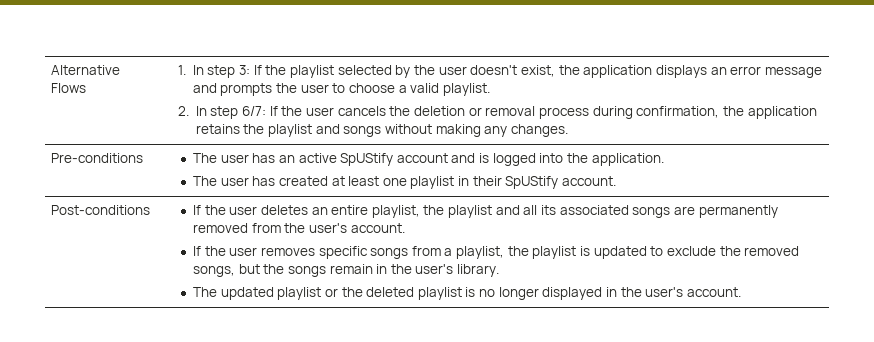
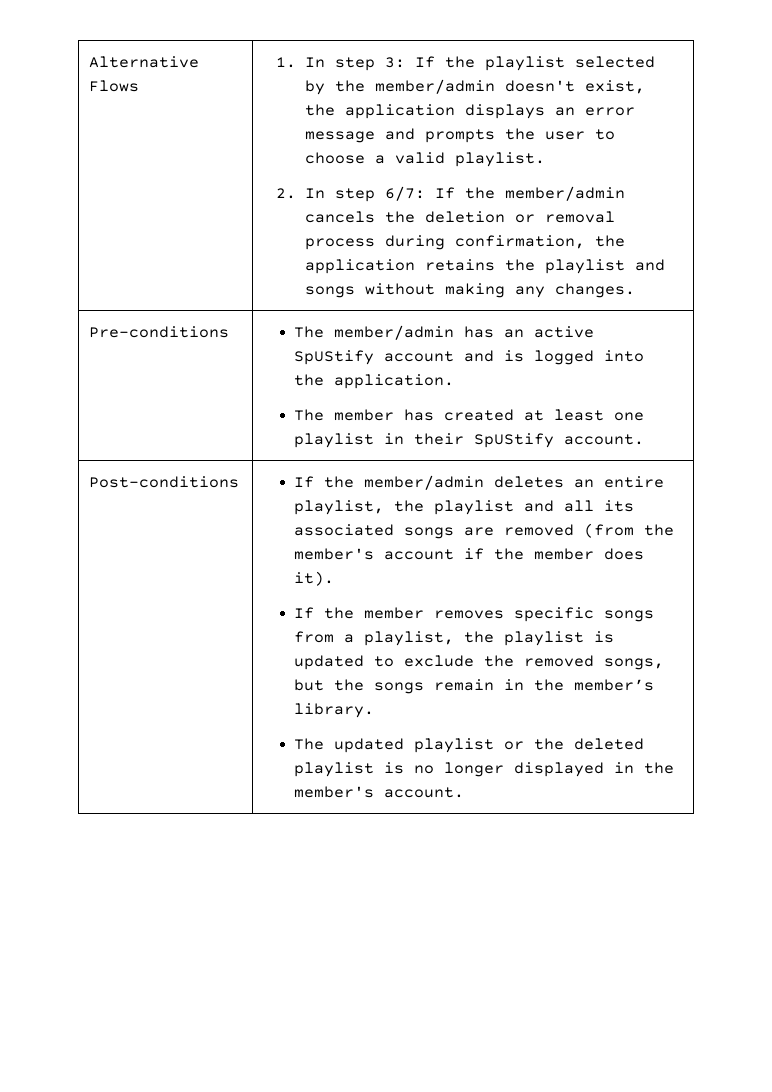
- 1. In step 3: If the playlist selected by the user doesn't exist, the application displays an error message and prompts the user to choose a valid playlist.
+ 1. In step 3: If the playlist selected by the member/admin doesn't exist, the application displays an error message and prompts the user to choose a valid playlist.
- 2. In step 6/7: If the user cancels the deletion or removal process during confirmation, the application retains the playlist and songs without making any changes.
+ 2. In step 6/7: If the member/admin cancels the deletion or removal process during confirmation, the application retains the playlist and songs without making any changes.
- Pre-conditions | The user has an active SpUStify account and is logged into the application.
- The user has created at least one playlist in their SpUStify account.
+ Pre-conditions | The member/admin has an active SpUStify account and is logged into the application.
+ The member has created at least one playlist in their SpUStify account.
- If the user deletes an entire playlist, the playlist and all its associated songs are permanently removed from the user's account.
- If the user removes specific songs from a playlist, the playlist is updated to exclude the removed songs, but the songs remain in the user's library.
+ If the member/admin deletes an entire playlist, the playlist and all its associated songs are removed (from the member's account if the member does it).
+ If the member removes specific songs from a playlist, the playlist is updated to exclude the removed songs, but the songs remain in the member’s library.
- The updated playlist or the deleted playlist is no longer displayed in the user's account.
+ The updated playlist or the deleted playlist is no longer displayed in the member's account.

